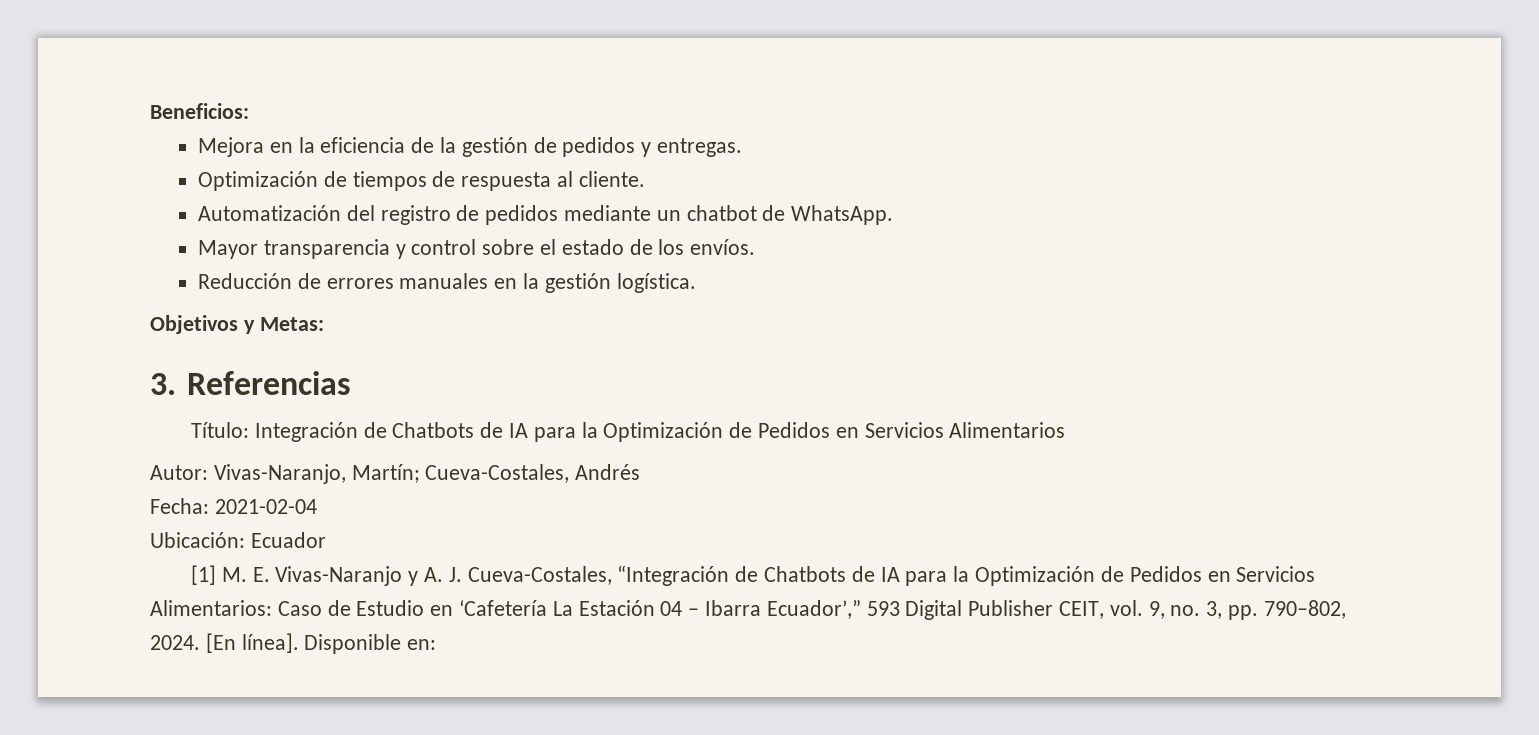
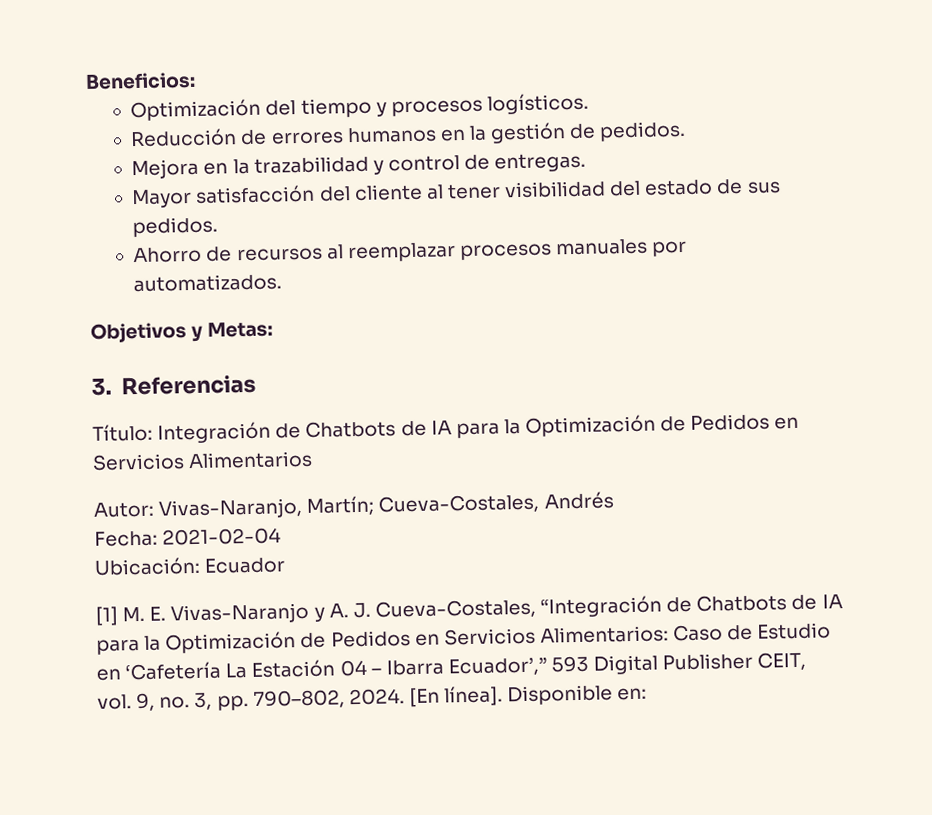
- Mejora en la eficiencia de la gestión de pedidos y entregas.
- Optimización de tiempos de respuesta al cliente.
- Automatización del registro de pedidos mediante un chatbot de WhatsApp.
- Mayor transparencia y control sobre el estado de los envíos.
- Reducción de errores manuales en la gestión logística.
+ Optimización del tiempo y procesos logísticos.
+ Reducción de errores humanos en la gestión de pedidos.
+ Mejora en la trazabilidad y control de entregas.
+ Mayor satisfacción del cliente al tener visibilidad del estado de sus pedidos.
+ Ahorro de recursos al reemplazar procesos manuales por automatizados.

